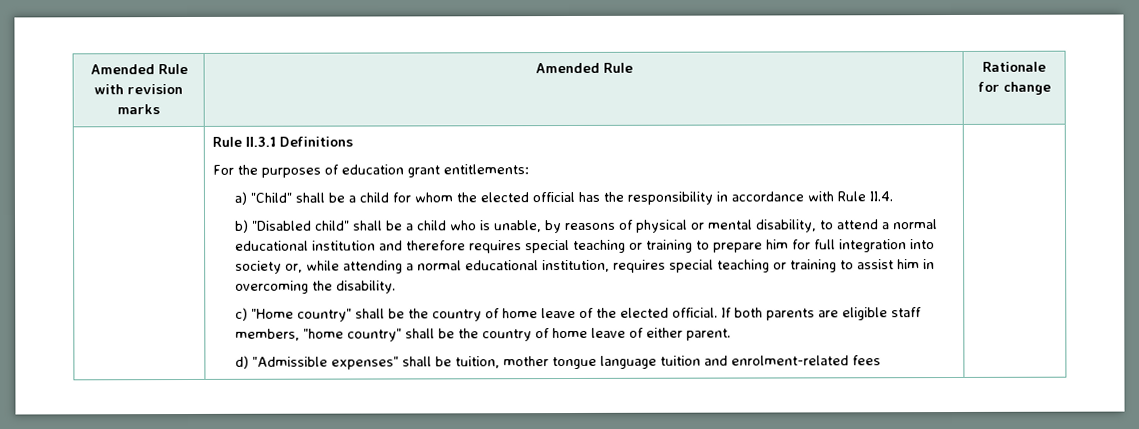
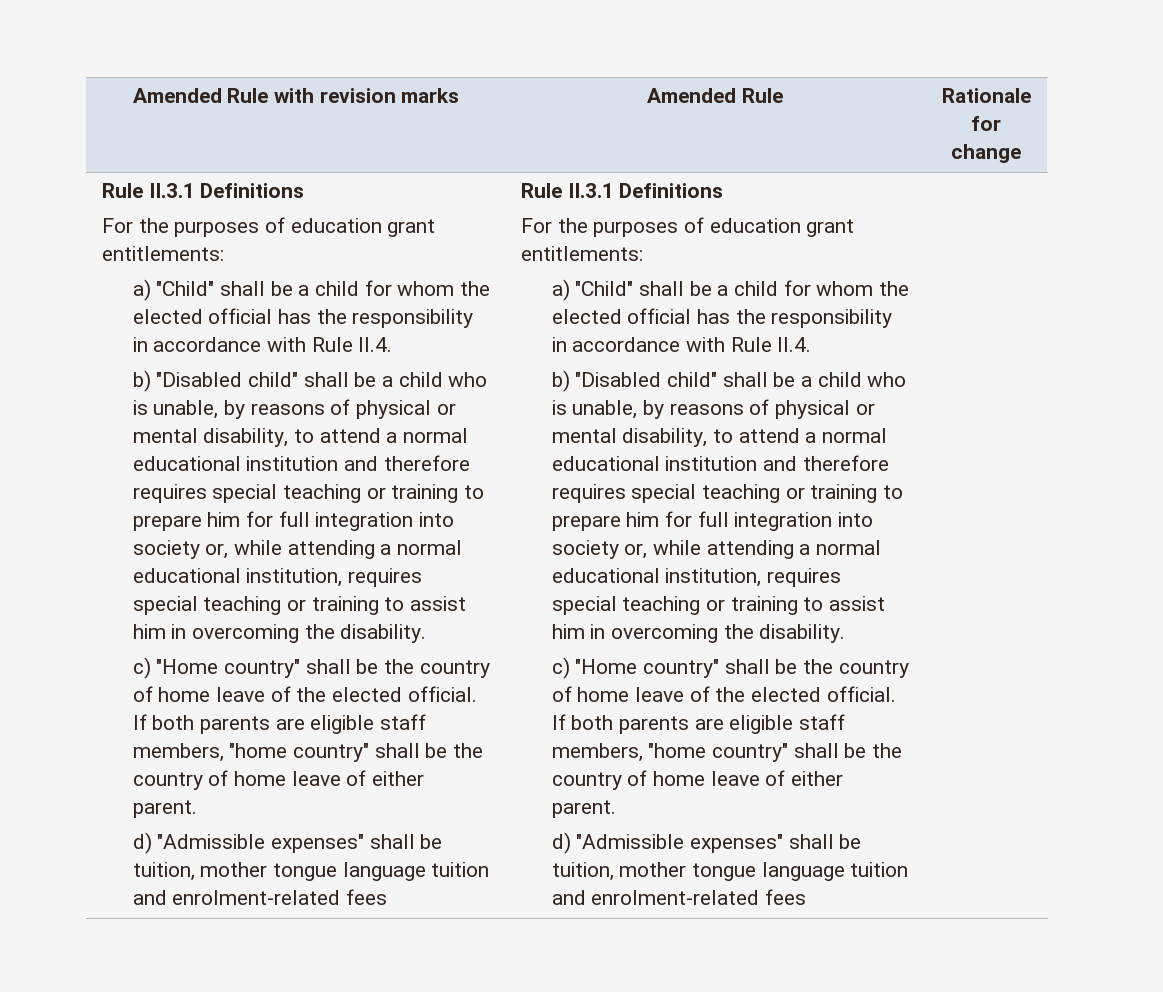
  Amended Rule with revision marks | Amended Rule | Rationale for change
+ Rule II.3.1 Definitions
+ For the purposes of education grant entitlements:
+ a) "Child" shall be a child for whom the elected official has the responsibility in accordance with Rule II.4.
+ b) "Disabled child" shall be a child who is unable, by reasons of physical or mental disability, to attend a normal educational institution and therefore requires special teaching or training to prepare him for full integration into society or, while attending a normal educational institution, requires special teaching or training to assist him in overcoming the disability.
+ c) "Home country" shall be the country of home leave of the elected official. If both parents are eligible staff members, "home country" shall be the country of home leave of either parent.
+ d) "Admissible expenses" shall be tuition, mother tongue language tuition and enrolment-related fees

